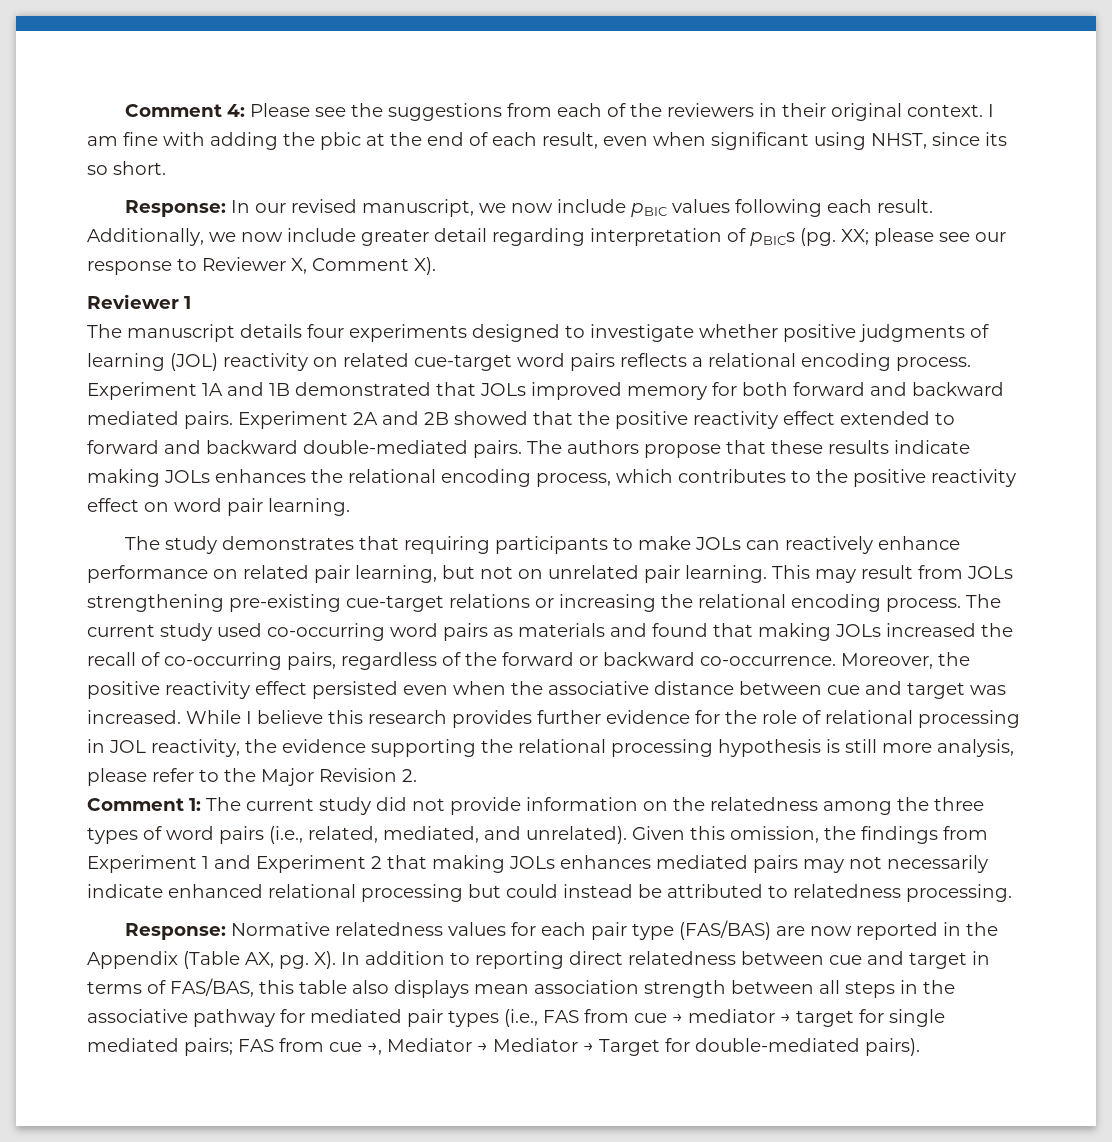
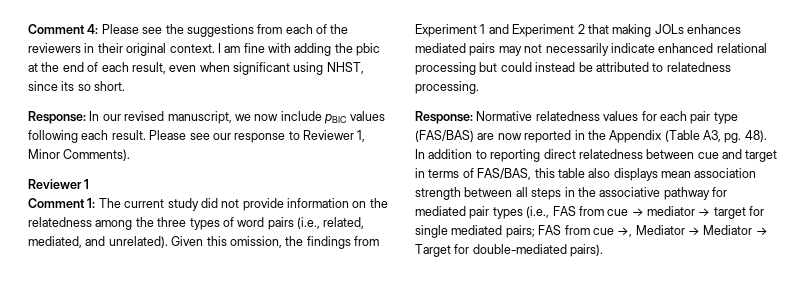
- Additionally, we now include greater detail regarding interpretation of pBICs (pg. XX; please see our response to Reviewer X, Comment X).
+ Please see our response to Reviewer 1, Minor Comments).
- The manuscript details four experiments designed to investigate whether positive judgments of learning (JOL) reactivity on related cue-target word pairs reflects a relational encoding process. Experiment 1A and 1B demonstrated that JOLs improved memory for both forward and backward mediated pairs. Experiment 2A and 2B showed that the positive reactivity effect extended to forward and backward double-mediated pairs. The authors propose that these results indicate making JOLs enhances the relational encoding process, which contributes to the positive reactivity effect on word pair learning.
- The study demonstrates that requiring participants to make JOLs can reactively enhance performance on related pair learning, but not on unrelated pair learning. This may result from JOLs strengthening pre-existing cue-target relations or increasing the relational encoding process. The current study used co-occurring word pairs as materials and found that making JOLs increased the recall of co-occurring pairs, regardless of the forward or backward co-occurrence. Moreover, the positive reactivity effect persisted even when the associative distance between cue and target was increased. While I believe this research provides further evidence for the role of relational processing in JOL reactivity, the evidence supporting the relational processing hypothesis is still more analysis, please refer to the Major Revision 2.
- Normative relatedness values for each pair type (FAS/BAS) are now reported in the Appendix (Table AX, pg. X). In addition to reporting direct relatedness between cue and target in terms of FAS/BAS, this table also displays mean association strength between all steps in the associative pathway for mediated pair types (i.e., FAS from cue → mediator → target for single mediated pairs;
+ Normative relatedness values for each pair type (FAS/BAS) are now reported in the Appendix (Table A3, pg. 48). In addition to reporting direct relatedness between cue and target in terms of FAS/BAS, this table also displays mean association strength between all steps in the associative pathway for mediated pair types (i.e., FAS from cue → mediator → target for single mediated pairs;

